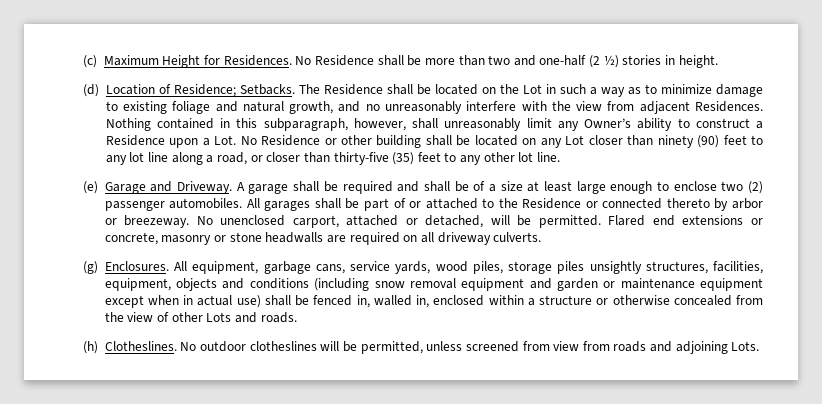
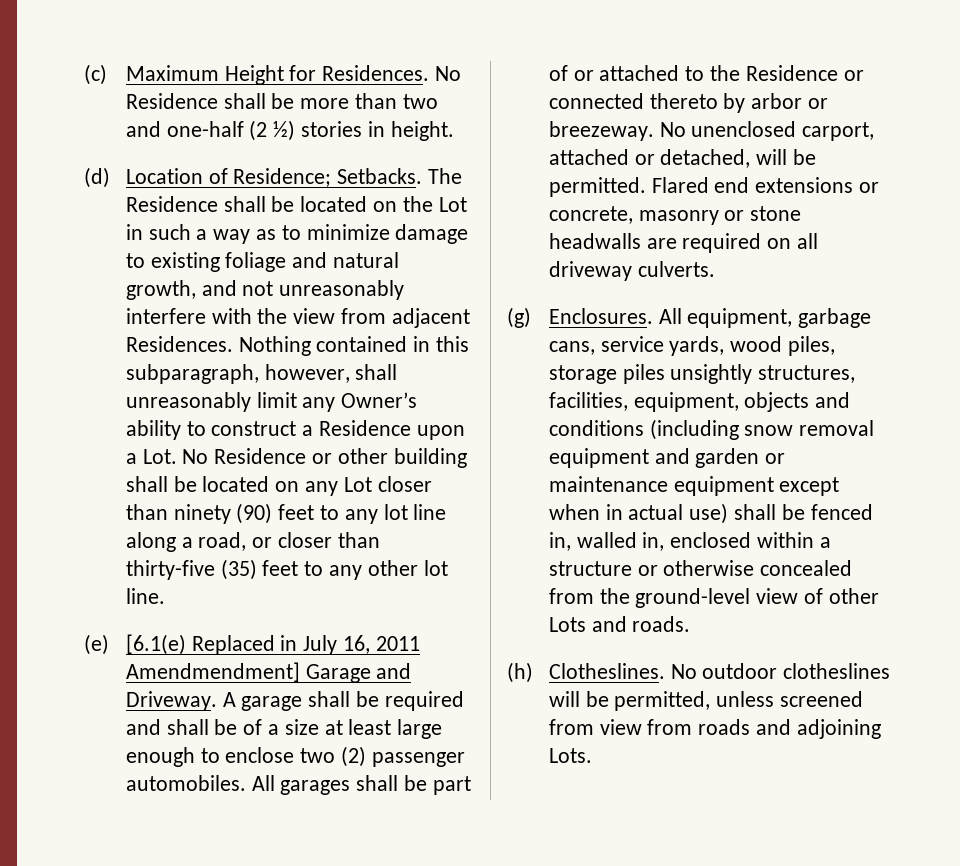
- The Residence shall be located on the Lot in such a way as to minimize damage to existing foliage and natural growth, and no unreasonably interfere with the view from adjacent Residences.
+ The Residence shall be located on the Lot in such a way as to minimize damage to existing foliage and natural growth, and not unreasonably interfere with the view from adjacent Residences.
- (e) Garage and Driveway.
+ (e) [6.1(e) Replaced in July 16, 2011 Amendmendment] Garage and Driveway.
- All equipment, garbage cans, service yards, wood piles, storage piles unsightly structures, facilities, equipment, objects and conditions (including snow removal equipment and garden or maintenance equipment except when in actual use) shall be fenced in, walled in, enclosed within a structure or otherwise concealed from the view of other Lots and roads.
+ All equipment, garbage cans, service yards, wood piles, storage piles unsightly structures, facilities, equipment, objects and conditions (including snow removal equipment and garden or maintenance equipment except when in actual use) shall be fenced in, walled in, enclosed within a structure or otherwise concealed from the ground-level view of other Lots and roads.

